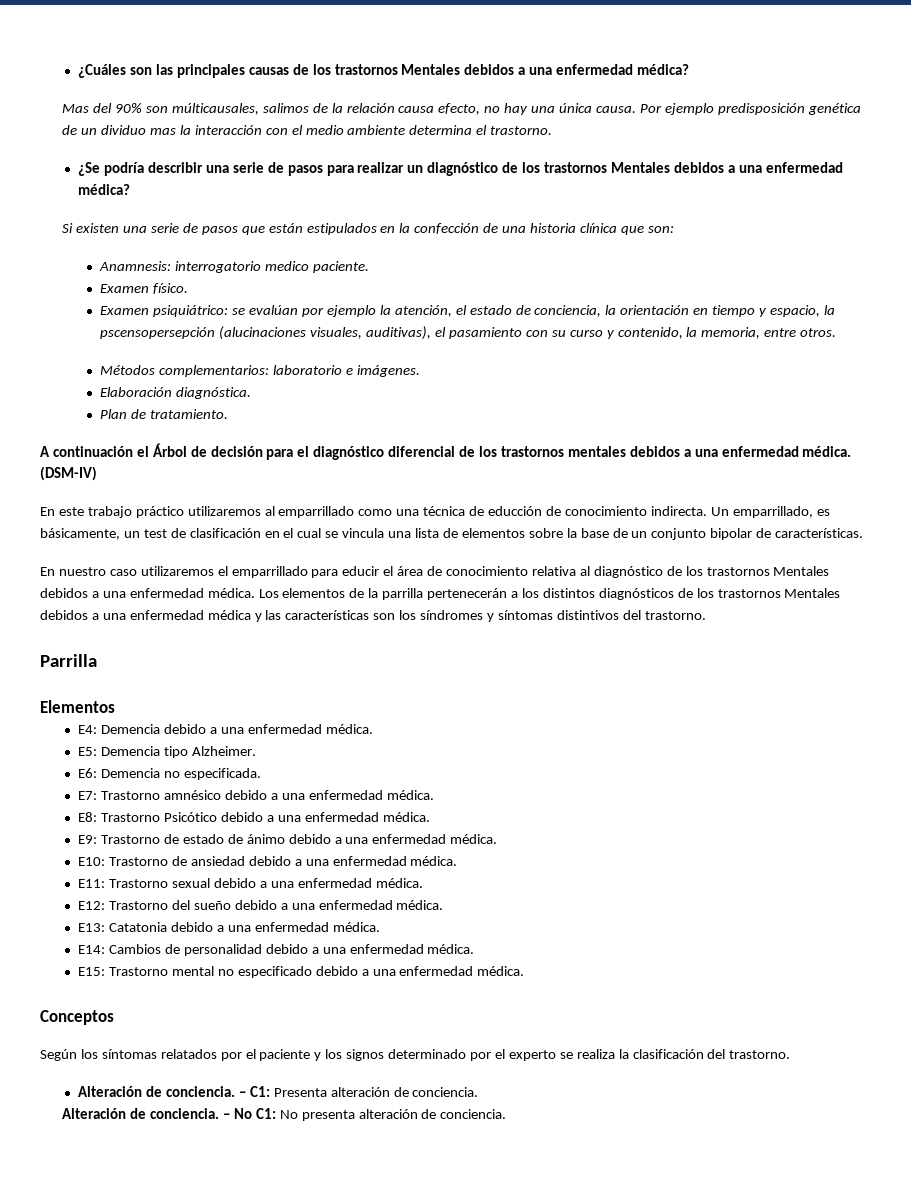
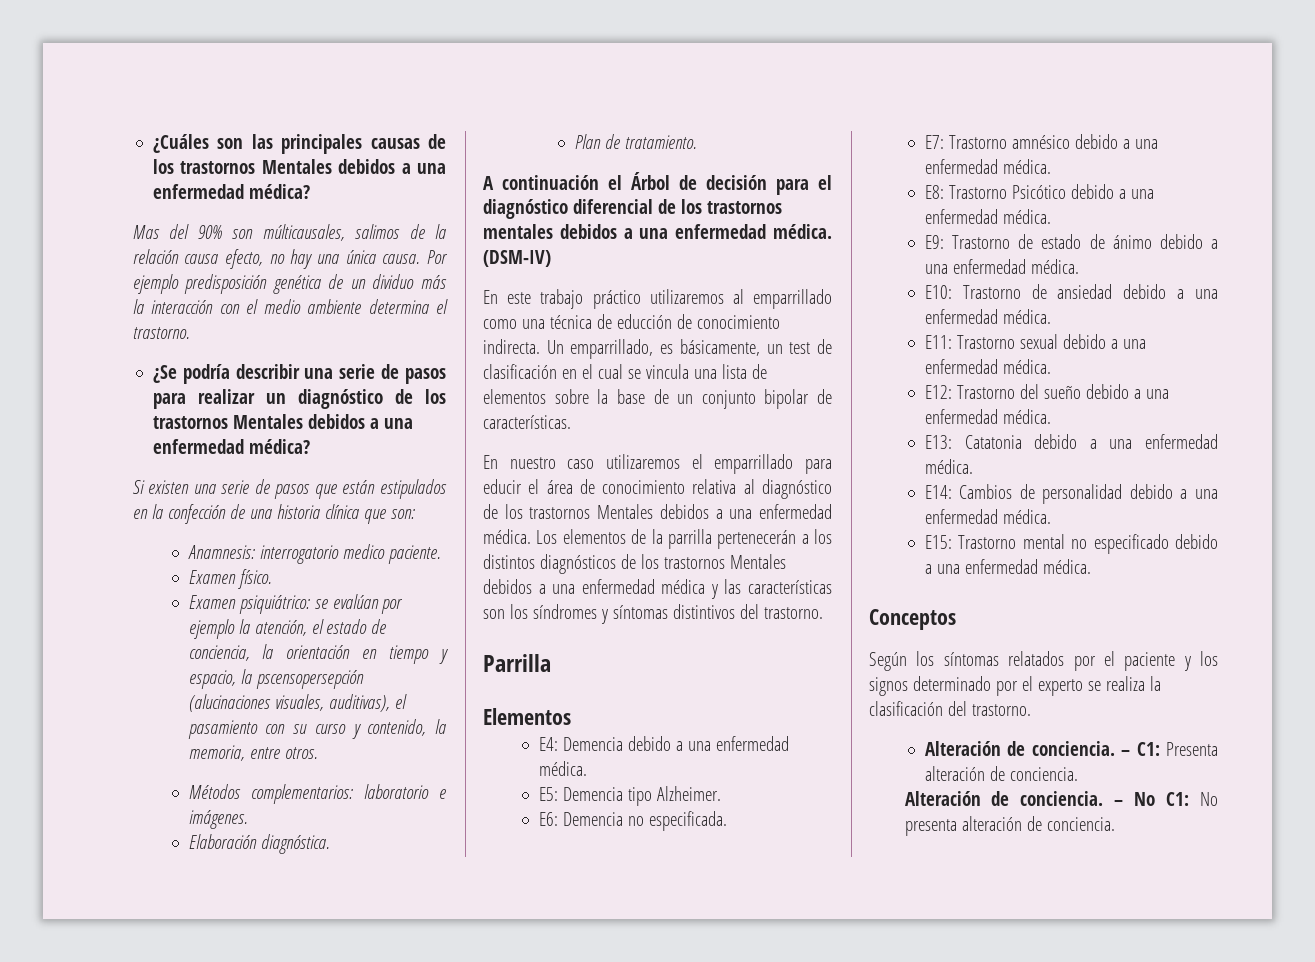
- Por ejemplo predisposición genética de un dividuo mas la interacción con el medio ambiente determina el trastorno.
+ Por ejemplo predisposición genética de un dividuo más la interacción con el medio ambiente determina el trastorno.

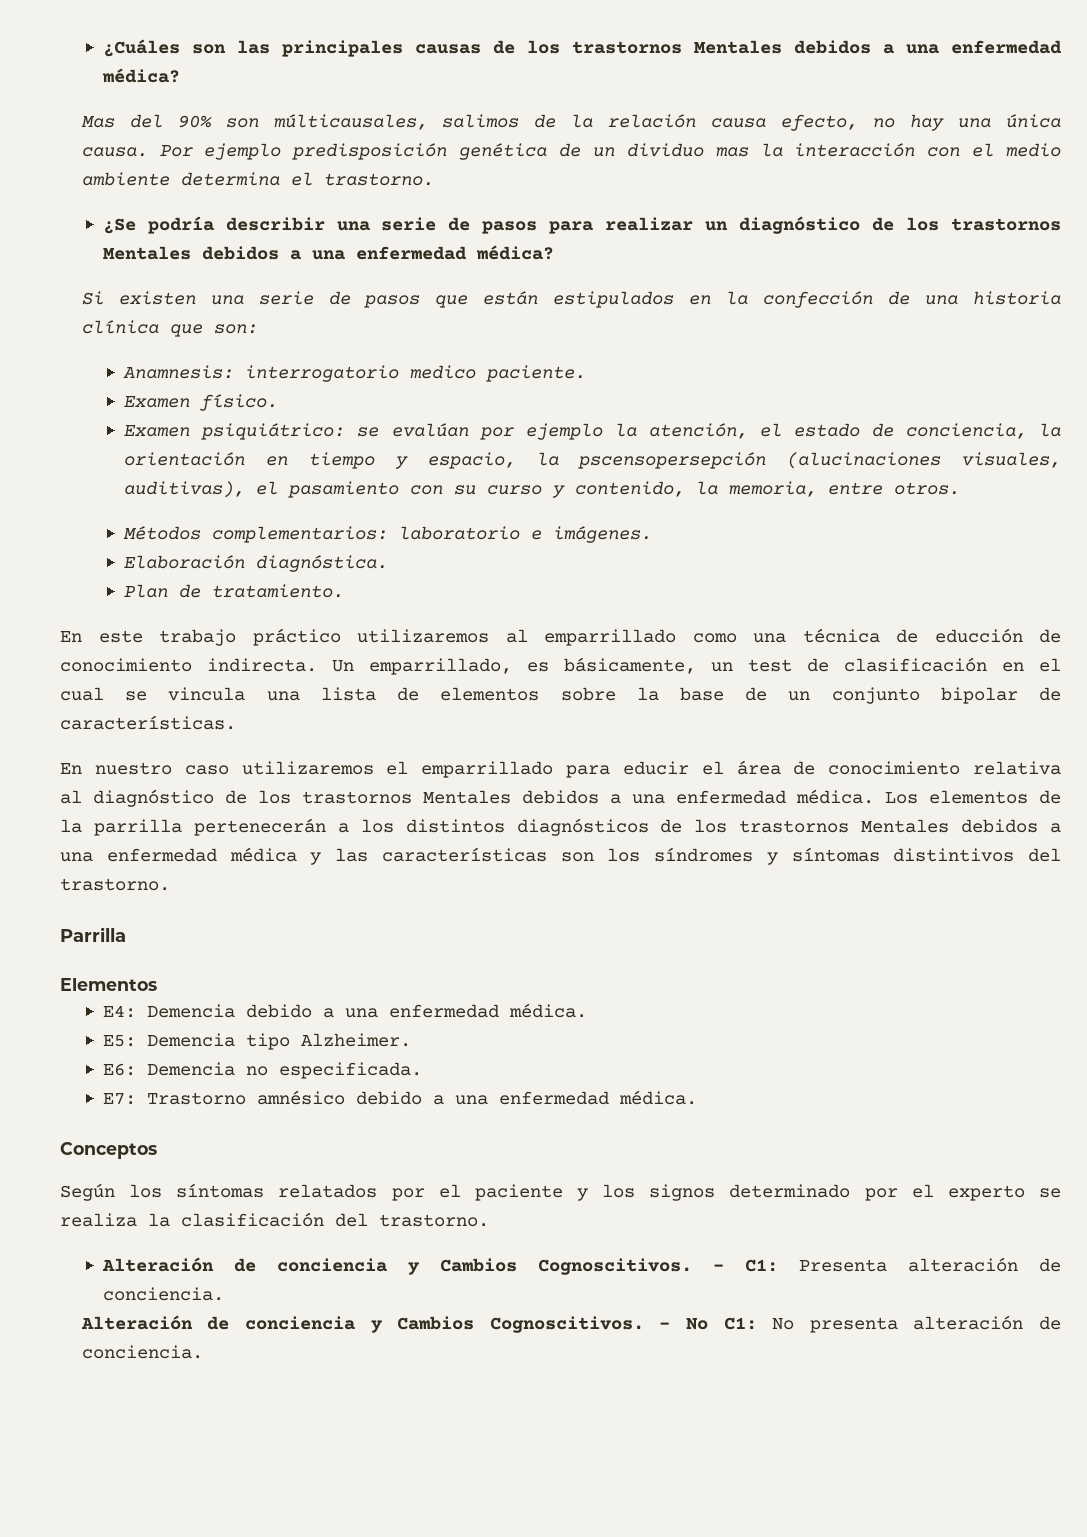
- Por ejemplo predisposición genética de un dividuo más la interacción con el medio ambiente determina el trastorno.
+ Por ejemplo predisposición genética de un dividuo mas la interacción con el medio ambiente determina el trastorno.
- A continuación el Árbol de decisión para el diagnóstico diferencial de los trastornos mentales debidos a una enfermedad médica. (DSM-IV)
- E8: Trastorno Psicótico debido a una enfermedad médica.
- E9: Trastorno de estado de ánimo debido a una enfermedad médica.
- E10: Trastorno de ansiedad debido a una enfermedad médica.
- E11: Trastorno sexual debido a una enfermedad médica.
- E12: Trastorno del sueño debido a una enfermedad médica.
- E13: Catatonia debido a una enfermedad médica.
- E14: Cambios de personalidad debido a una enfermedad médica.
- E15: Trastorno mental no especificado debido a una enfermedad médica.
  Según los síntomas relatados por el paciente y los signos determinado por el experto se realiza la clasificación del trastorno.
- Alteración de conciencia.
+ Alteración de conciencia y Cambios Cognoscitivos.
  – C1: Presenta alteración de conciencia.
- Alteración de conciencia.
+ Alteración de conciencia y Cambios Cognoscitivos.

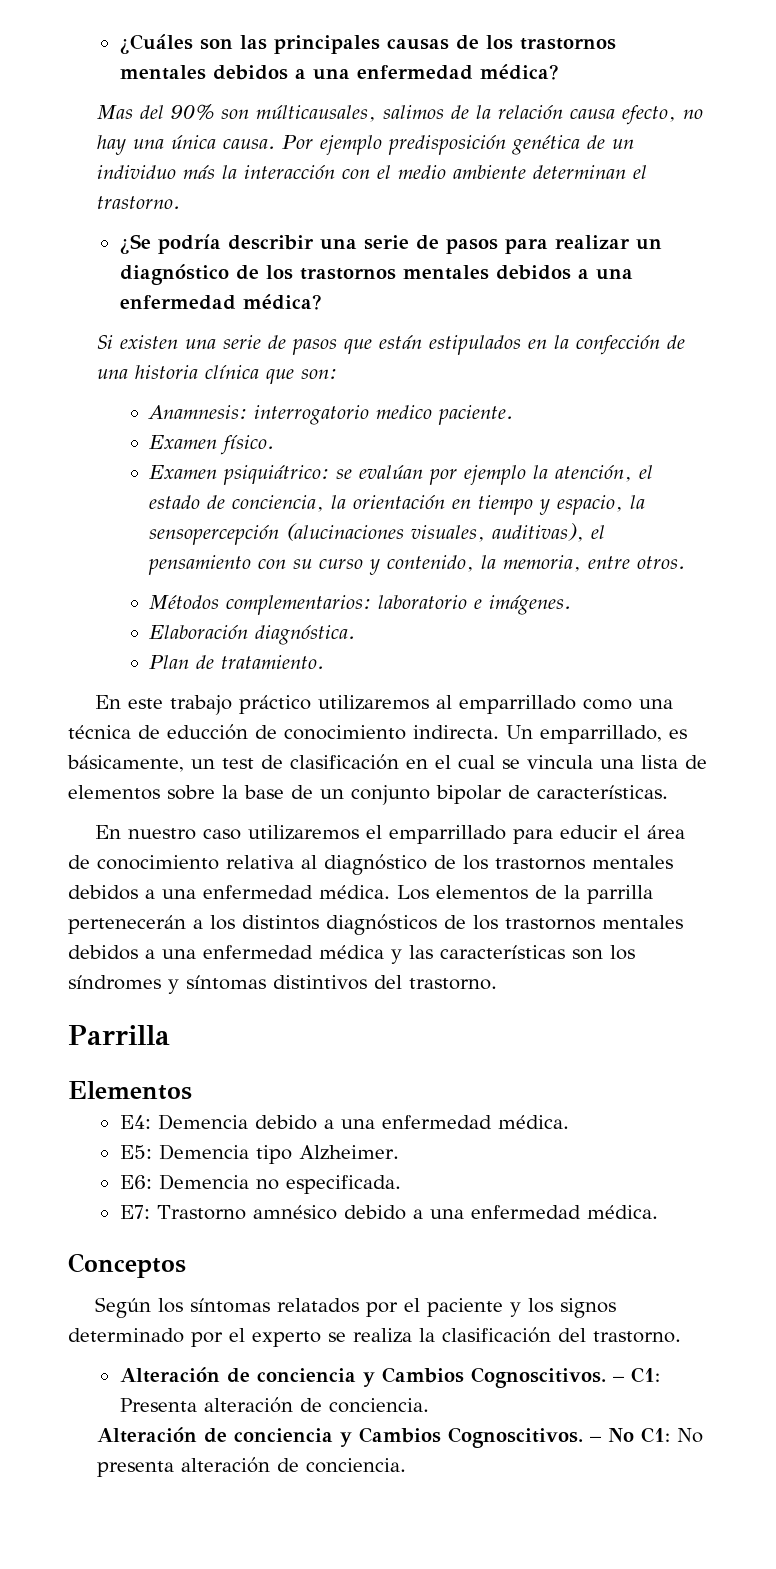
- ¿Cuáles son las principales causas de los trastornos Mentales debidos a una enfermedad médica?
+ ¿Cuáles son las principales causas de los trastornos mentales debidos a una enfermedad médica?
- Por ejemplo predisposición genética de un dividuo mas la interacción con el medio ambiente determina el trastorno.
+ Por ejemplo predisposición genética de un individuo más la interacción con el medio ambiente determinan el trastorno.
- ¿Se podría describir una serie de pasos para realizar un diagnóstico de los trastornos Mentales debidos a una enfermedad médica?
+ ¿Se podría describir una serie de pasos para realizar un diagnóstico de los trastornos mentales debidos a una enfermedad médica?
- Examen psiquiátrico: se evalúan por ejemplo la atención, el estado de conciencia, la orientación en tiempo y espacio, la pscensopersepción (alucinaciones visuales, auditivas), el pasamiento con su curso y contenido, la memoria, entre otros.
+ Examen psiquiátrico: se evalúan por ejemplo la atención, el estado de conciencia, la orientación en tiempo y espacio, la sensopercepción (alucinaciones visuales, auditivas), el pensamiento con su curso y contenido, la memoria, entre otros.
- En nuestro caso utilizaremos el emparrillado para educir el área de conocimiento relativa al diagnóstico de los trastornos Mentales debidos a una enfermedad médica.
+ En nuestro caso utilizaremos el emparrillado para educir el área de conocimiento relativa al diagnóstico de los trastornos mentales debidos a una enfermedad médica.
- Los elementos de la parrilla pertenecerán a los distintos diagnósticos de los trastornos Mentales debidos a una enfermedad médica y las características son los síndromes y síntomas distintivos del trastorno.
+ Los elementos de la parrilla pertenecerán a los distintos diagnósticos de los trastornos mentales debidos a una enfermedad médica y las características son los síndromes y síntomas distintivos del trastorno.

